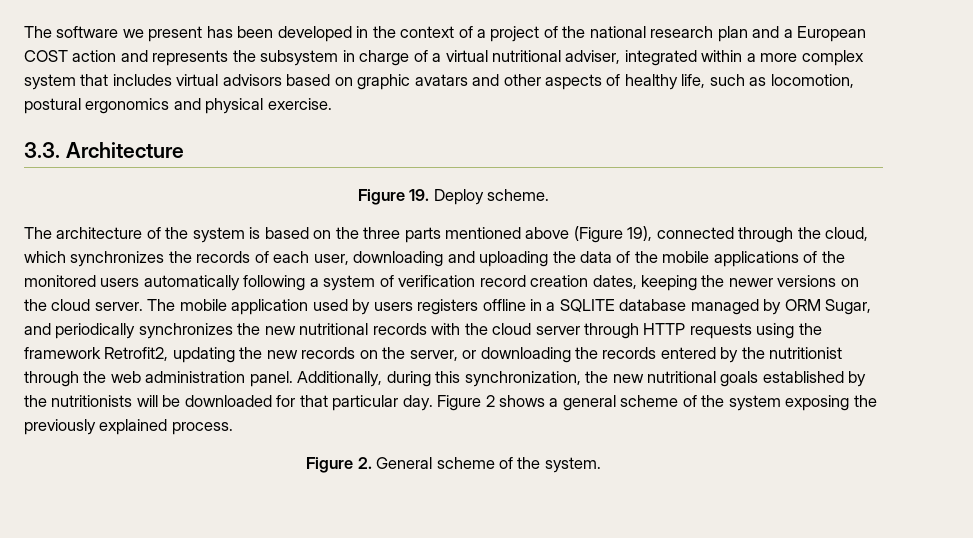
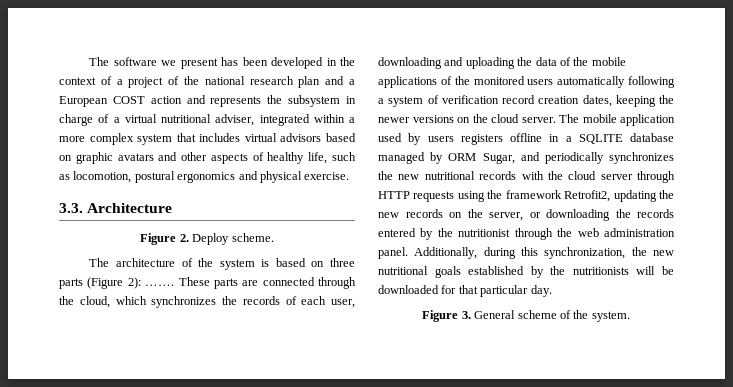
- Figure 19. Deploy scheme.
+ Figure 2. Deploy scheme.
- The architecture of the system is based on the three parts mentioned above (Figure 19), connected through the cloud, which synchronizes the records of each user, downloading and uploading the data of the mobile applications of the monitored users automatically following a system of verification record creation dates, keeping the newer versions on the cloud server.
+ The architecture of the system is based on three parts (Figure 2): ……. These parts are connected through the cloud, which synchronizes the records of each user, downloading and uploading the data of the mobile applications of the monitored users automatically following a system of verification record creation dates, keeping the newer versions on the cloud server.
- Additionally, during this synchronization, the new nutritional goals established by the nutritionists will be downloaded for that particular day. Figure 2 shows a general scheme of the system exposing the previously explained process.
- Figure 2. General scheme of the system.
+ Additionally, during this synchronization, the new nutritional goals established by the nutritionists will be downloaded for that particular day.
+ Figure 3. General scheme of the system.

